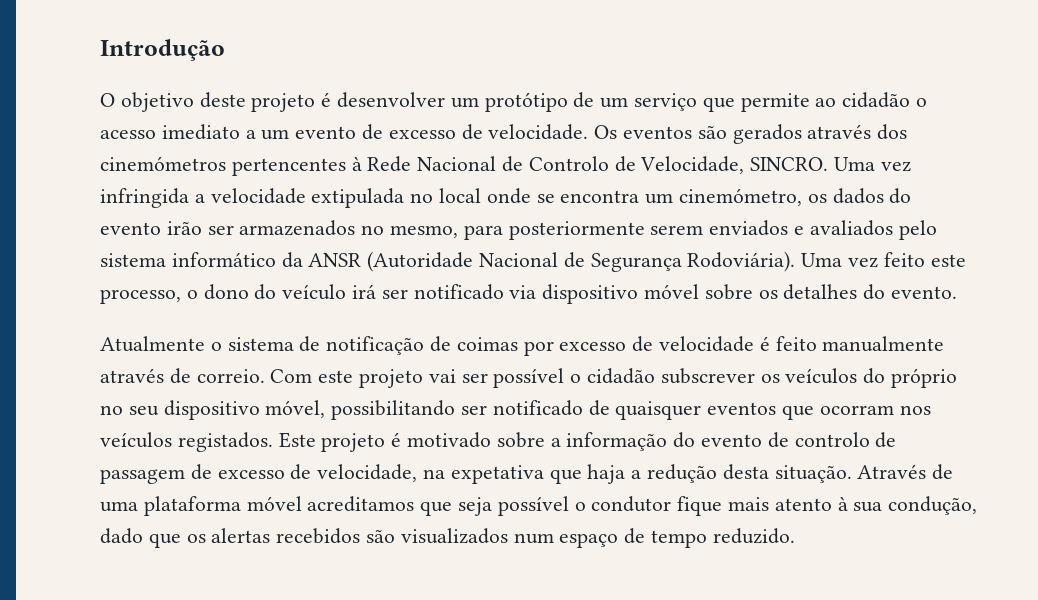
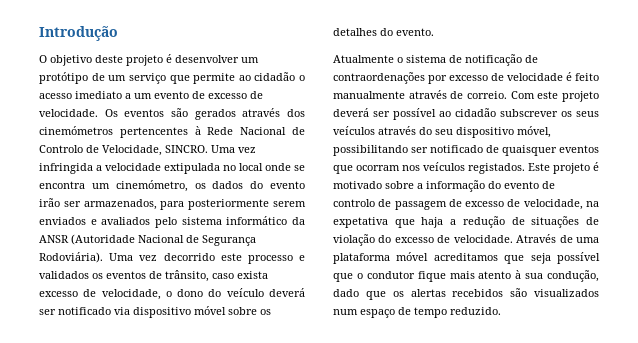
- Uma vez infringida a velocidade extipulada no local onde se encontra um cinemómetro, os dados do evento irão ser armazenados no mesmo, para posteriormente serem enviados e avaliados pelo sistema informático da ANSR (Autoridade Nacional de Segurança Rodoviária).
+ Uma vez infringida a velocidade extipulada no local onde se encontra um cinemómetro, os dados do evento irão ser armazenados, para posteriormente serem enviados e avaliados pelo sistema informático da ANSR (Autoridade Nacional de Segurança Rodoviária).
- Uma vez feito este processo, o dono do veículo irá ser notificado via dispositivo móvel sobre os detalhes do evento.
+ Uma vez decorrido este processo e validados os eventos de trânsito, caso exista excesso de velocidade, o dono do veículo deverá ser notificado via dispositivo móvel sobre os detalhes do evento.
- Atualmente o sistema de notificação de coimas por excesso de velocidade é feito manualmente através de correio.
+ Atualmente o sistema de notificação de contraordenações por excesso de velocidade é feito manualmente através de correio.
- Com este projeto vai ser possível o cidadão subscrever os veículos do próprio no seu dispositivo móvel, possibilitando ser notificado de quaisquer eventos que ocorram nos veículos registados.
+ Com este projeto deverá ser possível ao cidadão subscrever os seus veículos através do seu dispositivo móvel, possibilitando ser notificado de quaisquer eventos que ocorram nos veículos registados.
- Este projeto é motivado sobre a informação do evento de controlo de passagem de excesso de velocidade, na expetativa que haja a redução desta situação.
+ Este projeto é motivado sobre a informação do evento de controlo de passagem de excesso de velocidade, na expetativa que haja a redução de situações de violação do excesso de velocidade.
- Através de uma plataforma móvel acreditamos que seja possível o condutor fique mais atento à sua condução, dado que os alertas recebidos são visualizados num espaço de tempo reduzido.
+ Através de uma plataforma móvel acreditamos que seja possível que o condutor fique mais atento à sua condução, dado que os alertas recebidos são visualizados num espaço de tempo reduzido.

